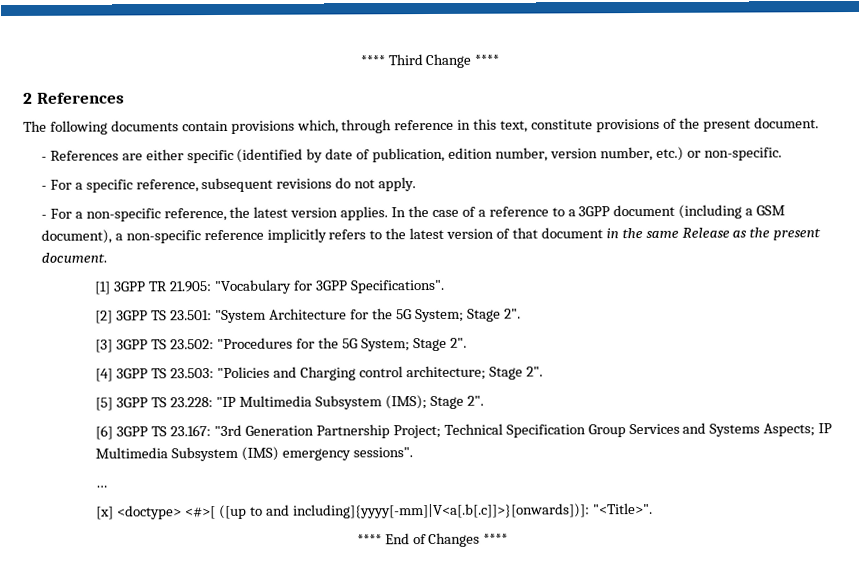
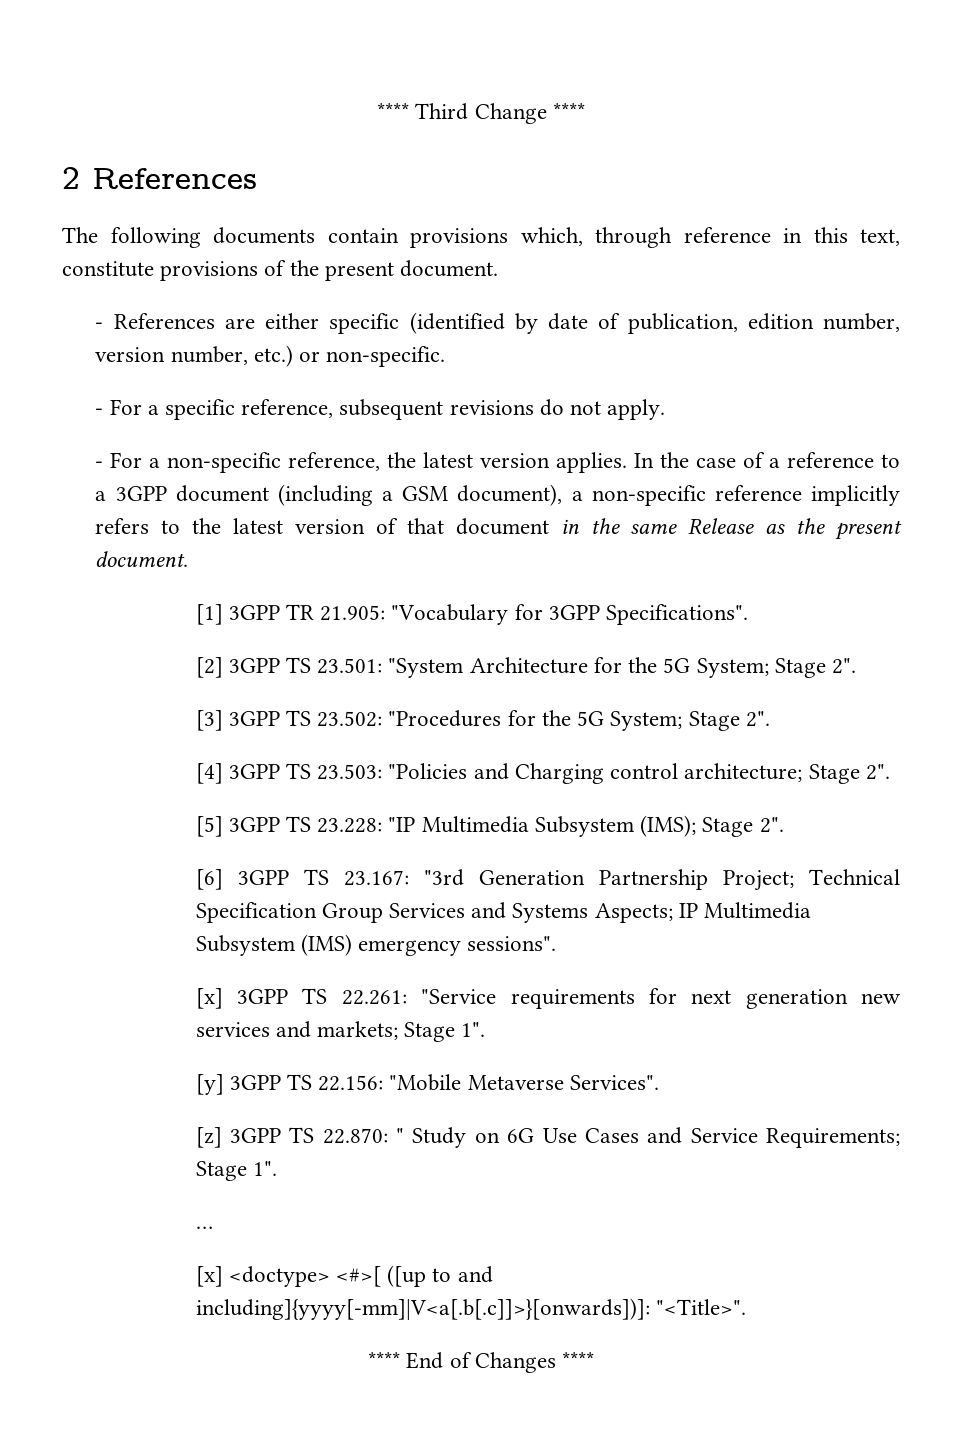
+ [x] 3GPP TS 22.261: "Service requirements for next generation new services and markets; Stage 1".
+ [y] 3GPP TS 22.156: "Mobile Metaverse Services".
+ [z] 3GPP TS 22.870: " Study on 6G Use Cases and Service Requirements; Stage 1".

